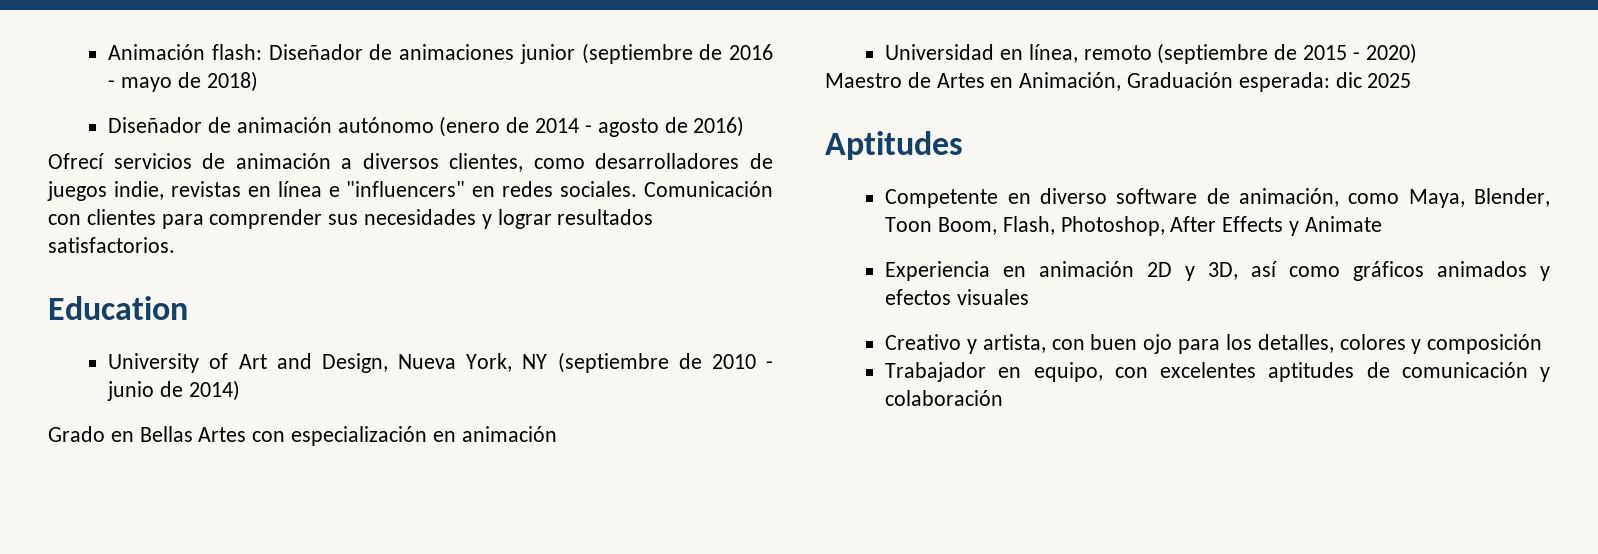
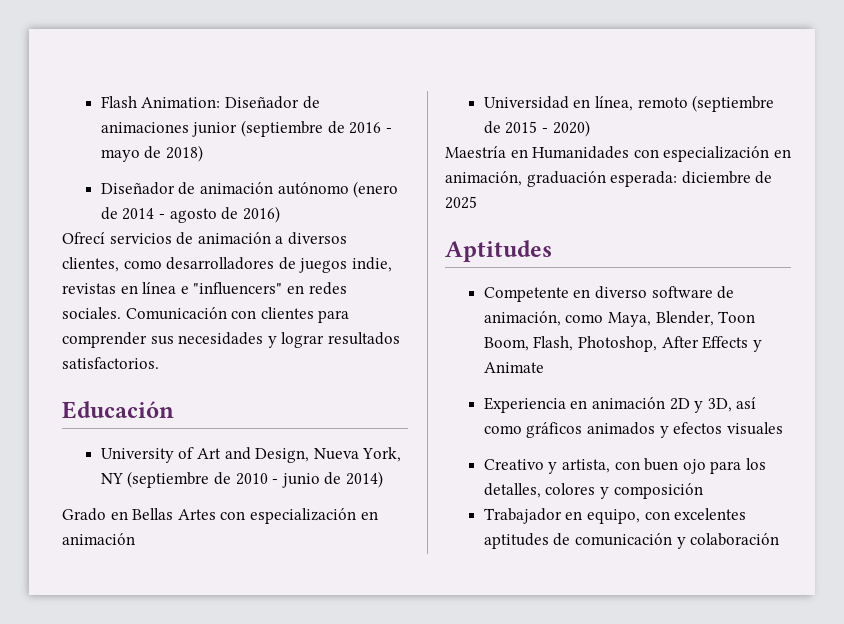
- Animación flash: Diseñador de animaciones junior (septiembre de 2016 - mayo de 2018)
+ Flash Animation: Diseñador de animaciones junior (septiembre de 2016 - mayo de 2018)
- Education
+ Educación
- Maestro de Artes en Animación, Graduación esperada: dic 2025
+ Maestría en Humanidades con especialización en animación, graduación esperada: diciembre de 2025

